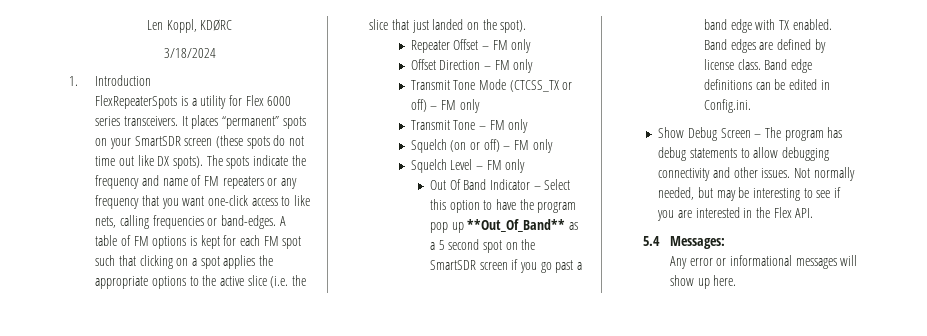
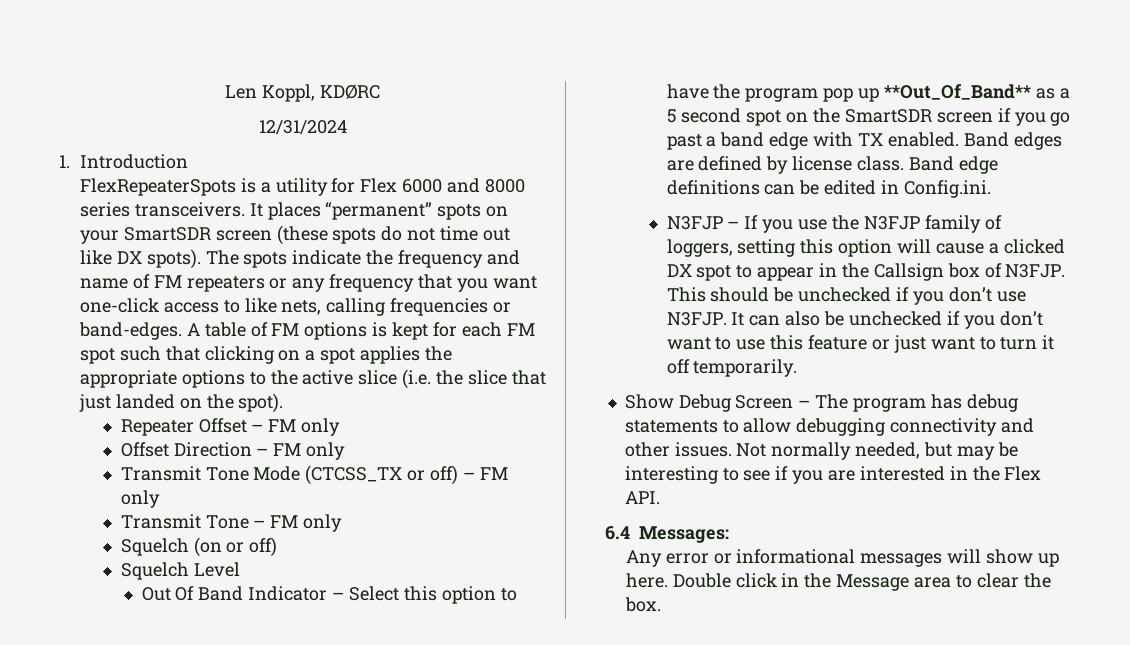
- 3/18/2024
+ 12/31/2024
- FlexRepeaterSpots is a utility for Flex 6000 series transceivers.
+ FlexRepeaterSpots is a utility for Flex 6000 and 8000 series transceivers.
- Squelch (on or off) – FM only
+ Squelch (on or off)
- Squelch Level – FM only
+ Squelch Level
+ N3FJP – If you use the N3FJP family of loggers, setting this option will cause a clicked DX spot to appear in the Callsign box of N3FJP. This should be unchecked if you don’t use N3FJP. It can also be unchecked if you don’t want to use this feature or just want to turn it off temporarily.
- 5.4 Messages:
+ 6.4 Messages:
+ Double click in the Message area to clear the box.

